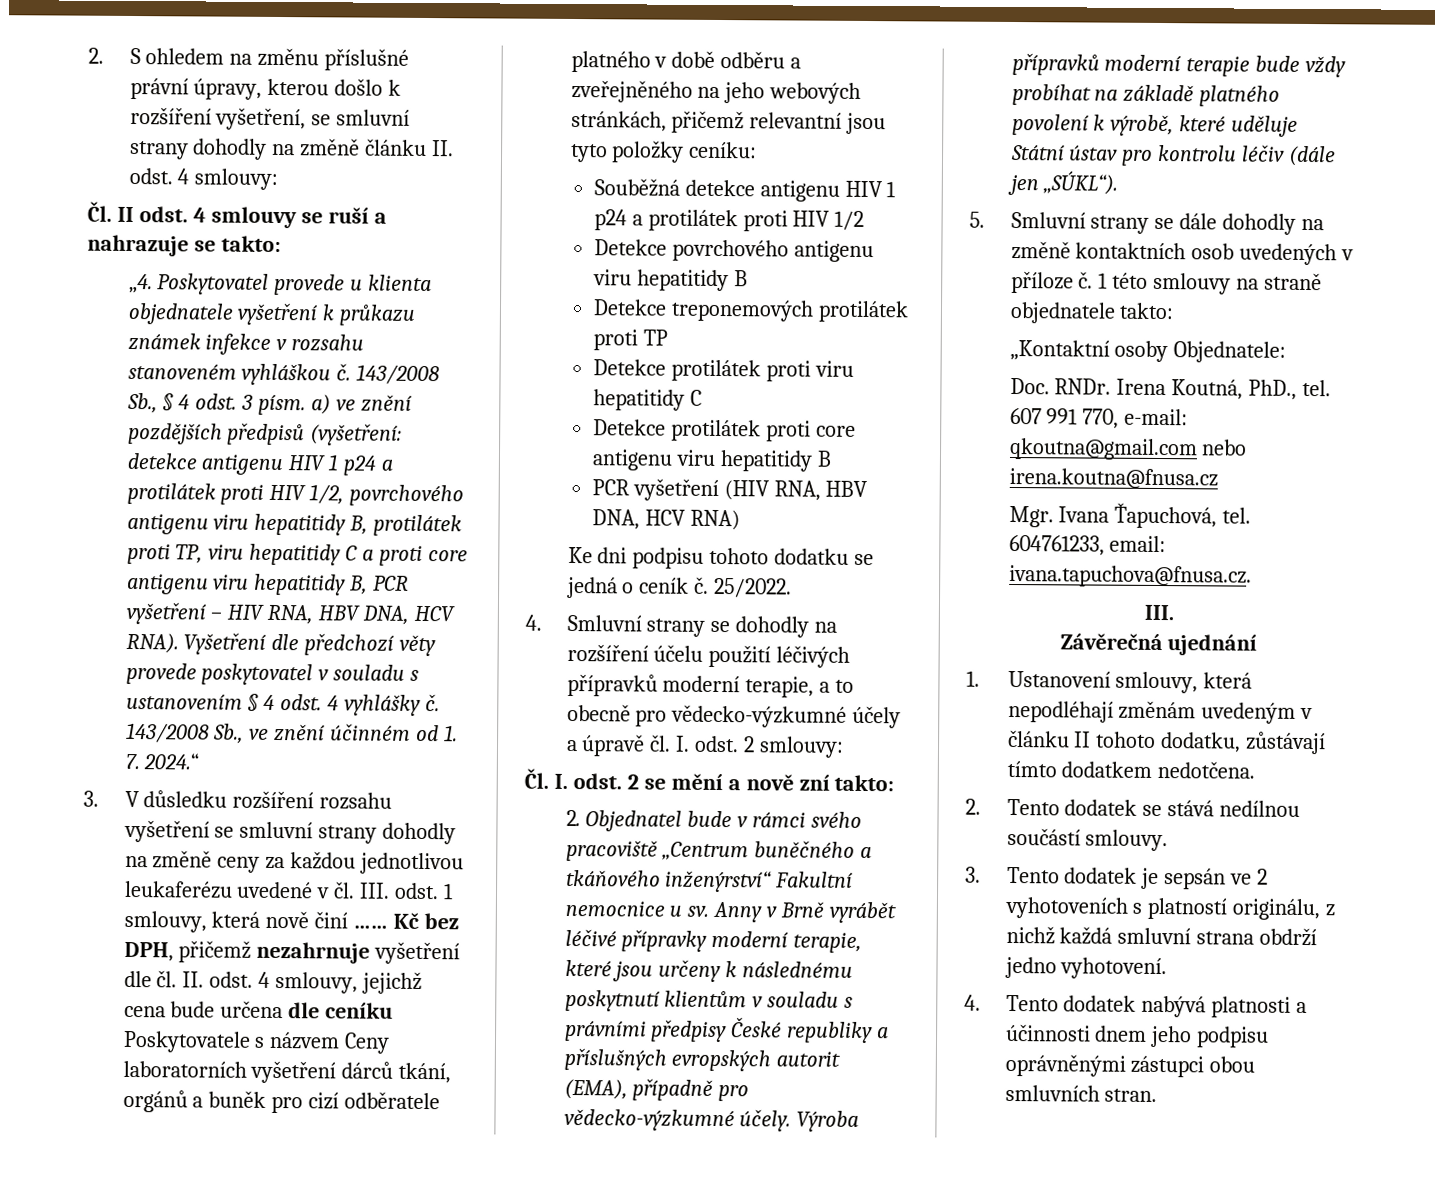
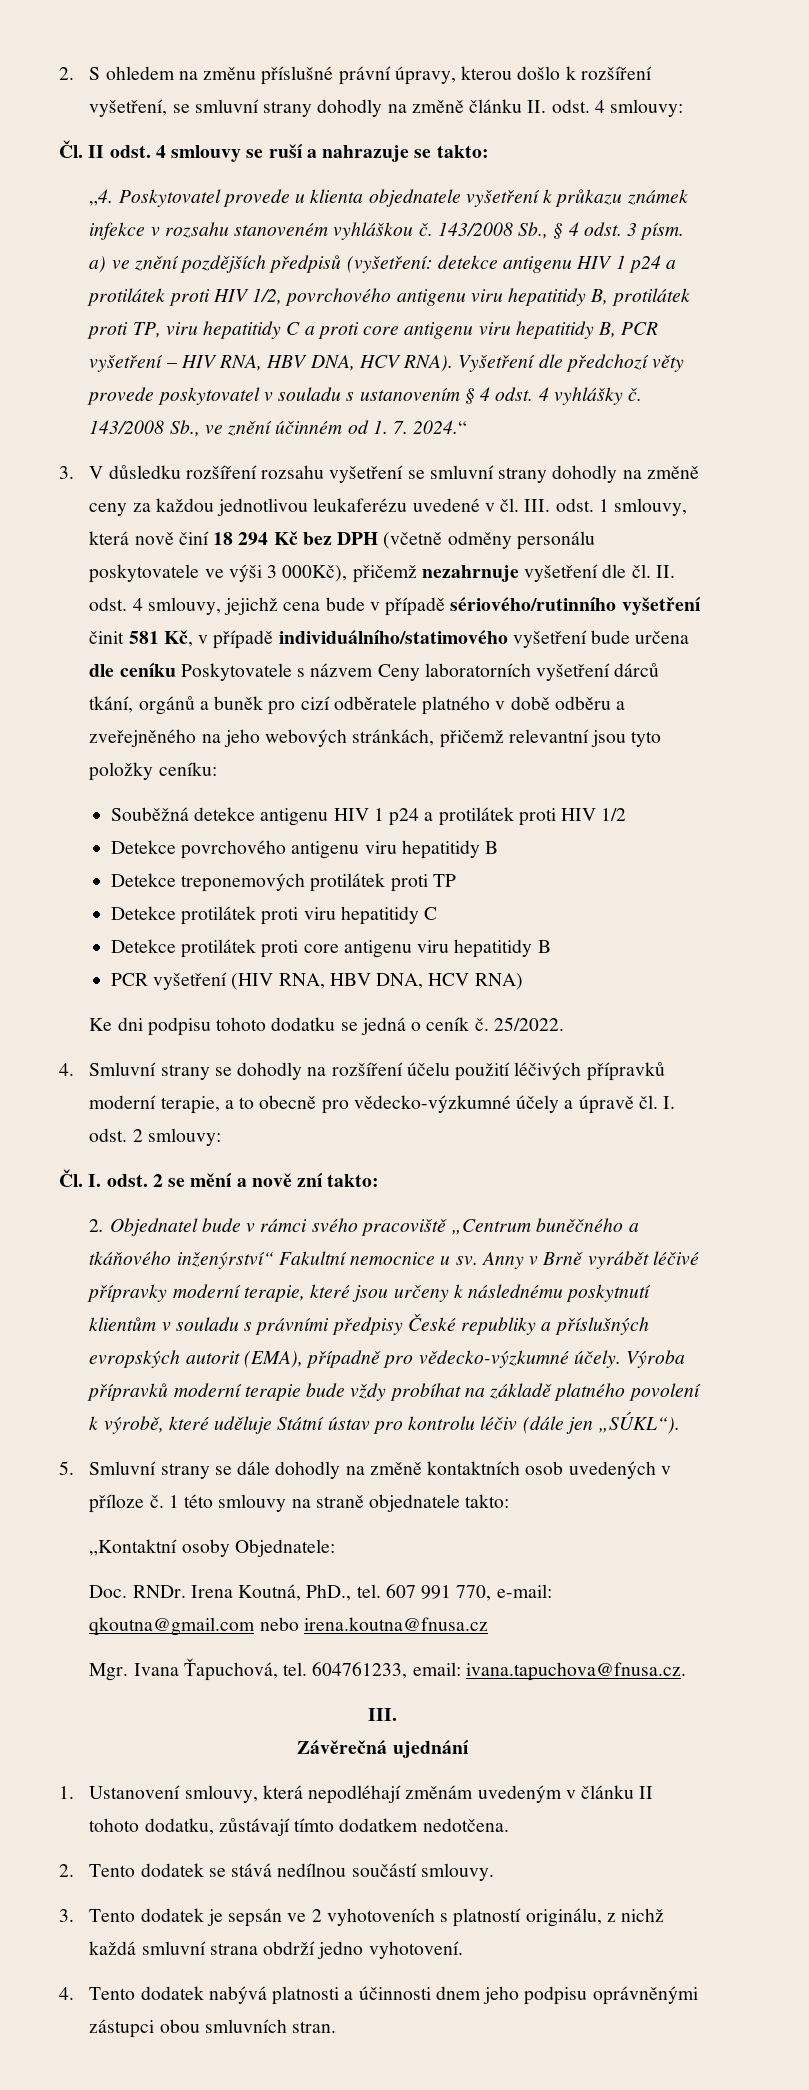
- 3. V důsledku rozšíření rozsahu vyšetření se smluvní strany dohodly na změně ceny za každou jednotlivou leukaferézu uvedené v čl. III. odst. 1 smlouvy, která nově činí …… Kč bez DPH, přičemž nezahrnuje vyšetření dle čl. II. odst. 4 smlouvy, jejichž cena bude určena dle ceníku Poskytovatele s názvem Ceny laboratorních vyšetření dárců tkání, orgánů a buněk pro cizí odběratele platného v době odběru a zveřejněného na jeho webových stránkách, přičemž relevantní jsou tyto položky ceníku:
+ 3. V důsledku rozšíření rozsahu vyšetření se smluvní strany dohodly na změně ceny za každou jednotlivou leukaferézu uvedené v čl. III. odst. 1 smlouvy, která nově činí 18 294 Kč bez DPH (včetně odměny personálu poskytovatele ve výši 3 000Kč), přičemž nezahrnuje vyšetření dle čl. II. odst. 4 smlouvy, jejichž cena bude v případě sériového/rutinního vyšetření činit 581 Kč, v případě individuálního/statimového vyšetření bude určena dle ceníku Poskytovatele s názvem Ceny laboratorních vyšetření dárců tkání, orgánů a buněk pro cizí odběratele platného v době odběru a zveřejněného na jeho webových stránkách, přičemž relevantní jsou tyto položky ceníku:

